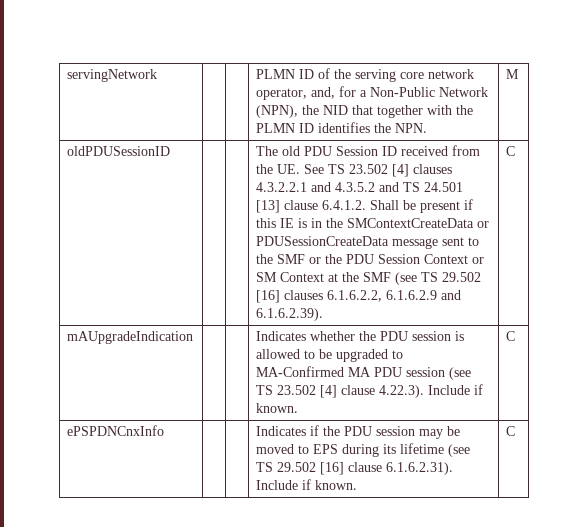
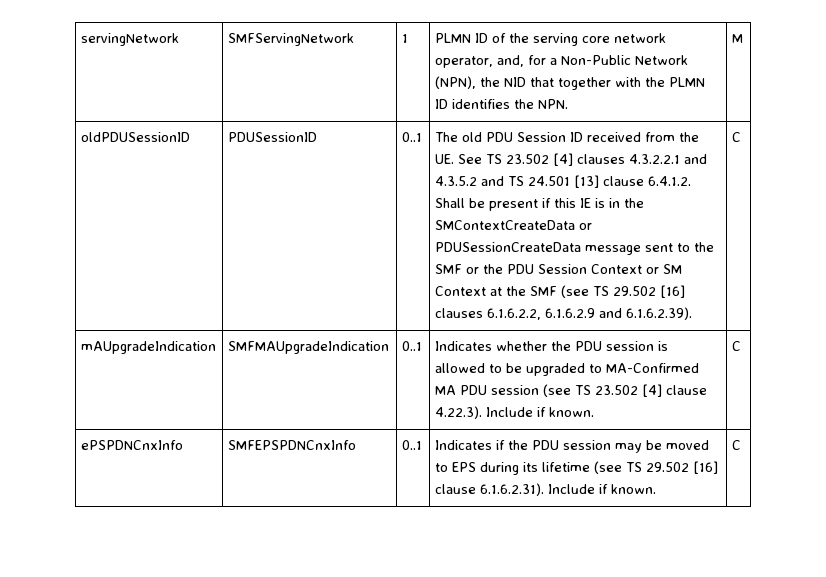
- servingNetwork | | | PLMN ID of the serving core network operator, and, for a Non-Public Network (NPN), the NID that together with the PLMN ID identifies the NPN. | M
+ servingNetwork | SMFServingNetwork | 1 | PLMN ID of the serving core network operator, and, for a Non-Public Network (NPN), the NID that together with the PLMN ID identifies the NPN. | M
+ PDUSessionID | 0..1
- mAUpgradeIndication | | | Indicates whether the PDU session is allowed to be upgraded to MA-Confirmed MA PDU session (see TS 23.502 [4] clause 4.22.3). Include if known. | C
+ mAUpgradeIndication | SMFMAUpgradeIndication | 0..1 | Indicates whether the PDU session is allowed to be upgraded to MA-Confirmed MA PDU session (see TS 23.502 [4] clause 4.22.3). Include if known. | C
- ePSPDNCnxInfo | | | Indicates if the PDU session may be moved to EPS during its lifetime (see TS 29.502 [16] clause 6.1.6.2.31). Include if known. | C
+ ePSPDNCnxInfo | SMFEPSPDNCnxInfo | 0..1 | Indicates if the PDU session may be moved to EPS during its lifetime (see TS 29.502 [16] clause 6.1.6.2.31). Include if known. | C

